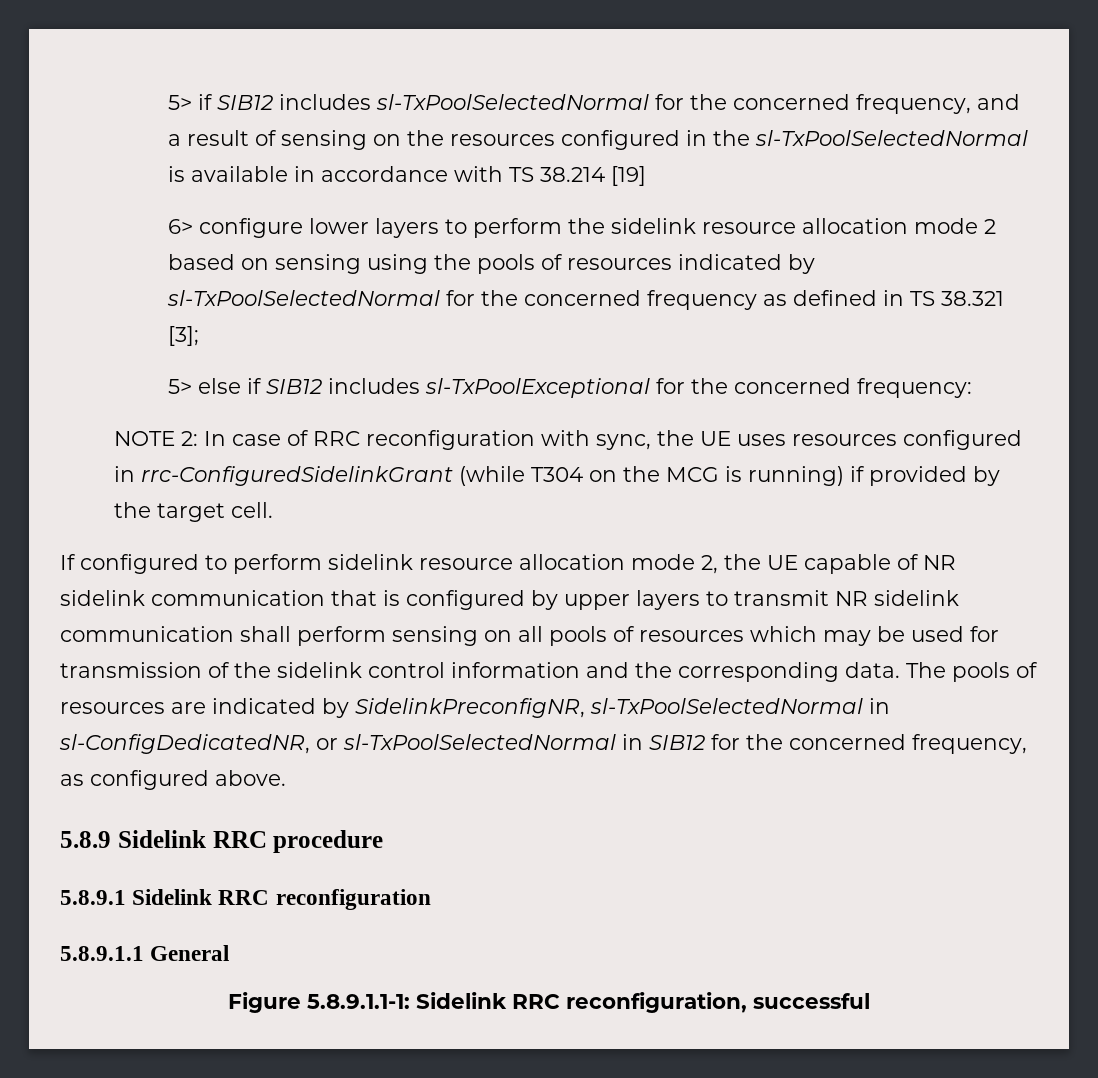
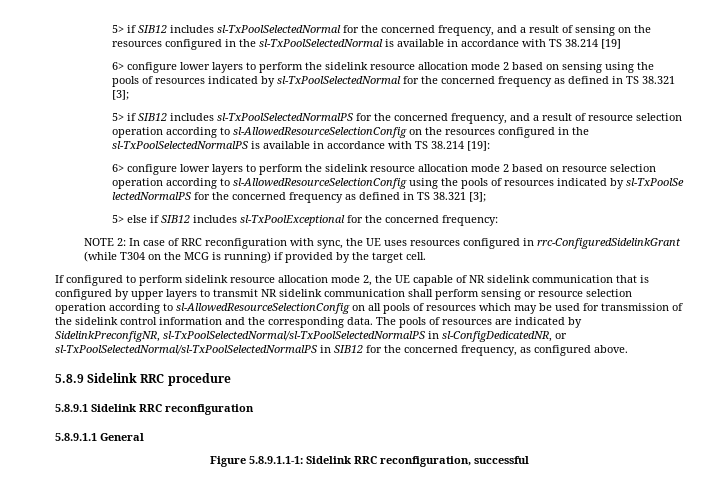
+ 5> if SIB12 includes sl-TxPoolSelectedNormalPS for the concerned frequency, and a result of resource selection operation according to sl-AllowedResourceSelectionConfig on the resources configured in the sl-TxPoolSelectedNormalPS is available in accordance with TS 38.214 [19]:
+ 6> configure lower layers to perform the sidelink resource allocation mode 2 based on resource selection operation according to sl-AllowedResourceSelectionConfig using the pools of resources indicated by sl-TxPoolSe lectedNormalPS for the concerned frequency as defined in TS 38.321 [3];
- If configured to perform sidelink resource allocation mode 2, the UE capable of NR sidelink communication that is configured by upper layers to transmit NR sidelink communication shall perform sensing on all pools of resources which may be used for transmission of the sidelink control information and the corresponding data.
+ If configured to perform sidelink resource allocation mode 2, the UE capable of NR sidelink communication that is configured by upper layers to transmit NR sidelink communication shall perform sensing or resource selection operation according to sl-AllowedResourceSelectionConfig on all pools of resources which may be used for transmission of the sidelink control information and the corresponding data.
- The pools of resources are indicated by SidelinkPreconfigNR, sl-TxPoolSelectedNormal in sl-ConfigDedicatedNR, or sl-TxPoolSelectedNormal in SIB12 for the concerned frequency, as configured above.
+ The pools of resources are indicated by SidelinkPreconfigNR, sl-TxPoolSelectedNormal/sl-TxPoolSelectedNormalPS in sl-ConfigDedicatedNR, or sl-TxPoolSelectedNormal/sl-TxPoolSelectedNormalPS in SIB12 for the concerned frequency, as configured above.

